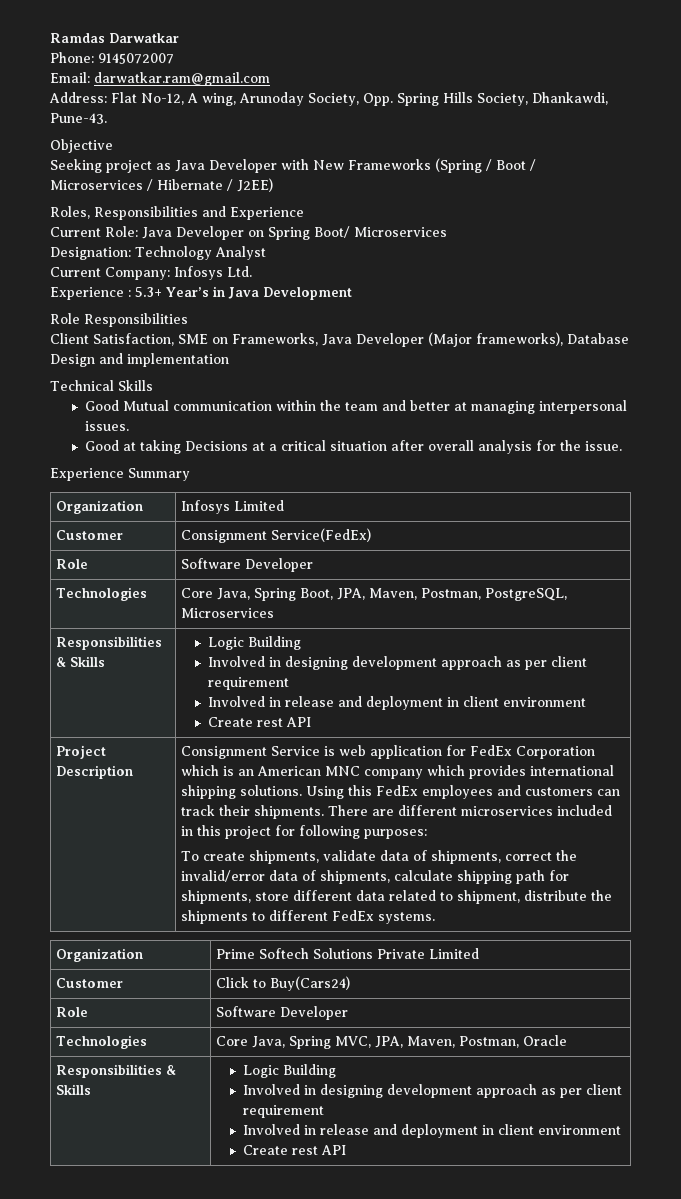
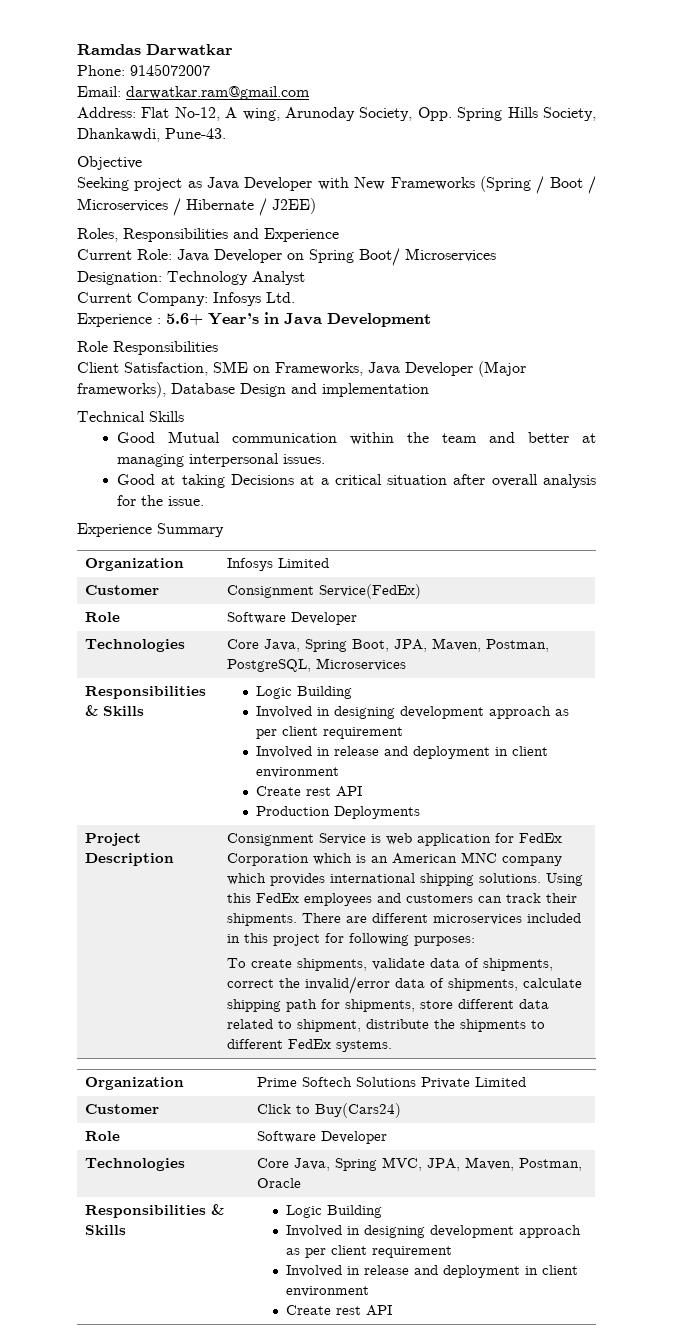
- Experience : 5.3+ Year’s in Java Development
+ Experience : 5.6+ Year’s in Java Development
  Technologies | Core Java, Spring Boot, JPA, Maven, Postman, PostgreSQL, Microservices
  Responsibilities & Skills | Logic Building
  Involved in designing development approach as per client requirement
  Involved in release and deployment in client environment
  Create rest API
+ Production Deployments

